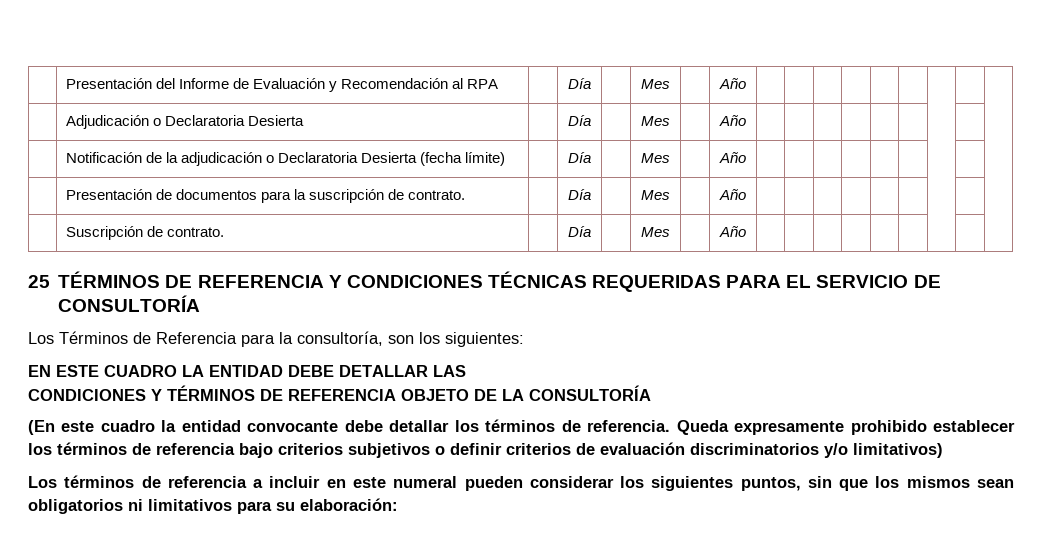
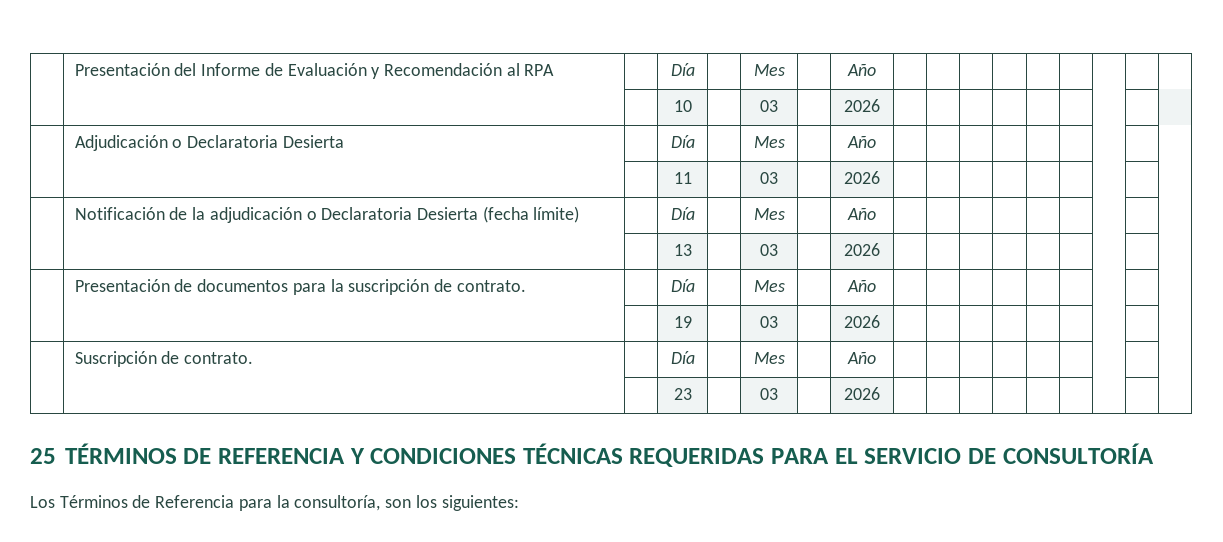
+ | | | 10 | | 03 | | 2026 | | | | | | | | |
+ | | | 11 | | 03 | | 2026 | | | | | | | | |
+ | | | 13 | | 03 | | 2026 | | | | | | | | |
+ | | | 19 | | 03 | | 2026 | | | | | | | | |
+ | | | 23 | | 03 | | 2026 | | | | | | | | |
- EN ESTE CUADRO LA ENTIDAD DEBE DETALLAR LAS
- CONDICIONES Y TÉRMINOS DE REFERENCIA OBJETO DE LA CONSULTORÍA
- (En este cuadro la entidad convocante debe detallar los términos de referencia. Queda expresamente prohibido establecer los términos de referencia bajo criterios subjetivos o definir criterios de evaluación discriminatorios y/o limitativos)
- Los términos de referencia a incluir en este numeral pueden considerar los siguientes puntos, sin que los mismos sean obligatorios ni limitativos para su elaboración:

